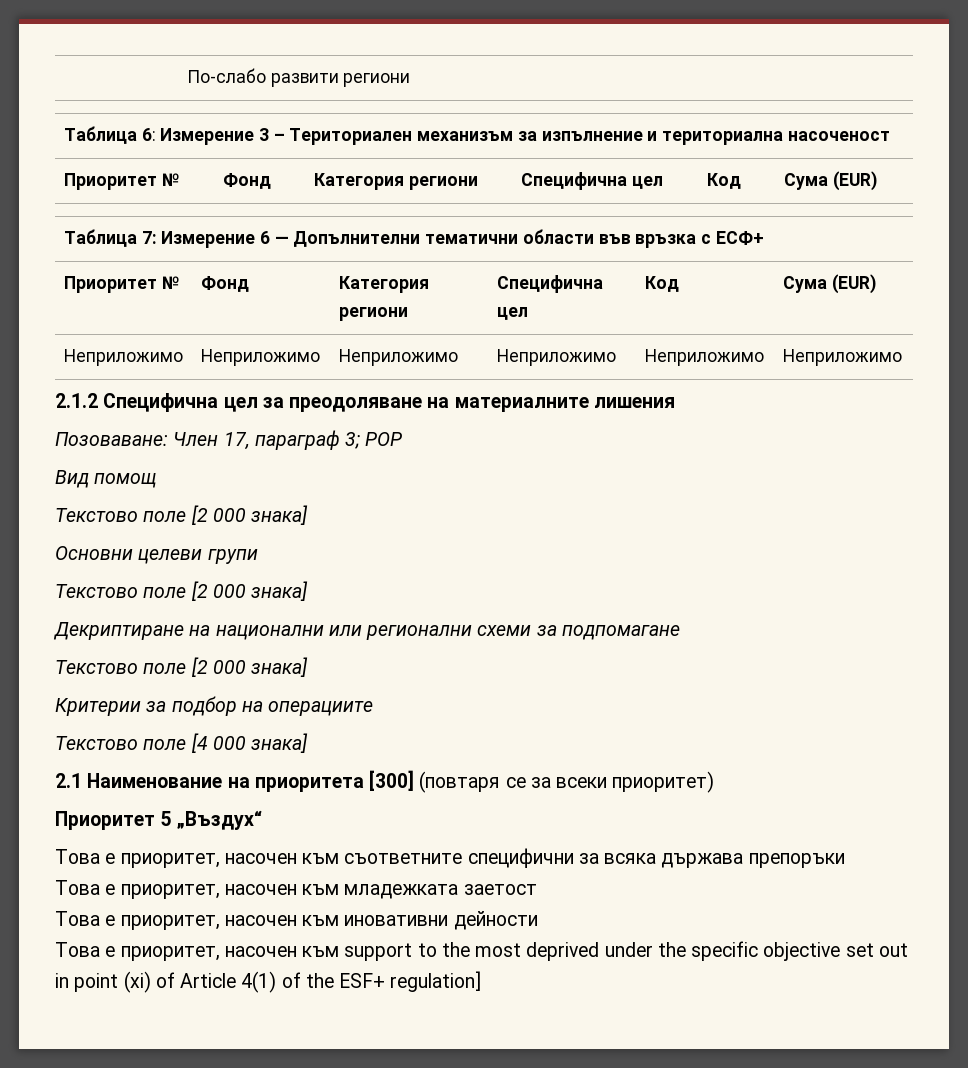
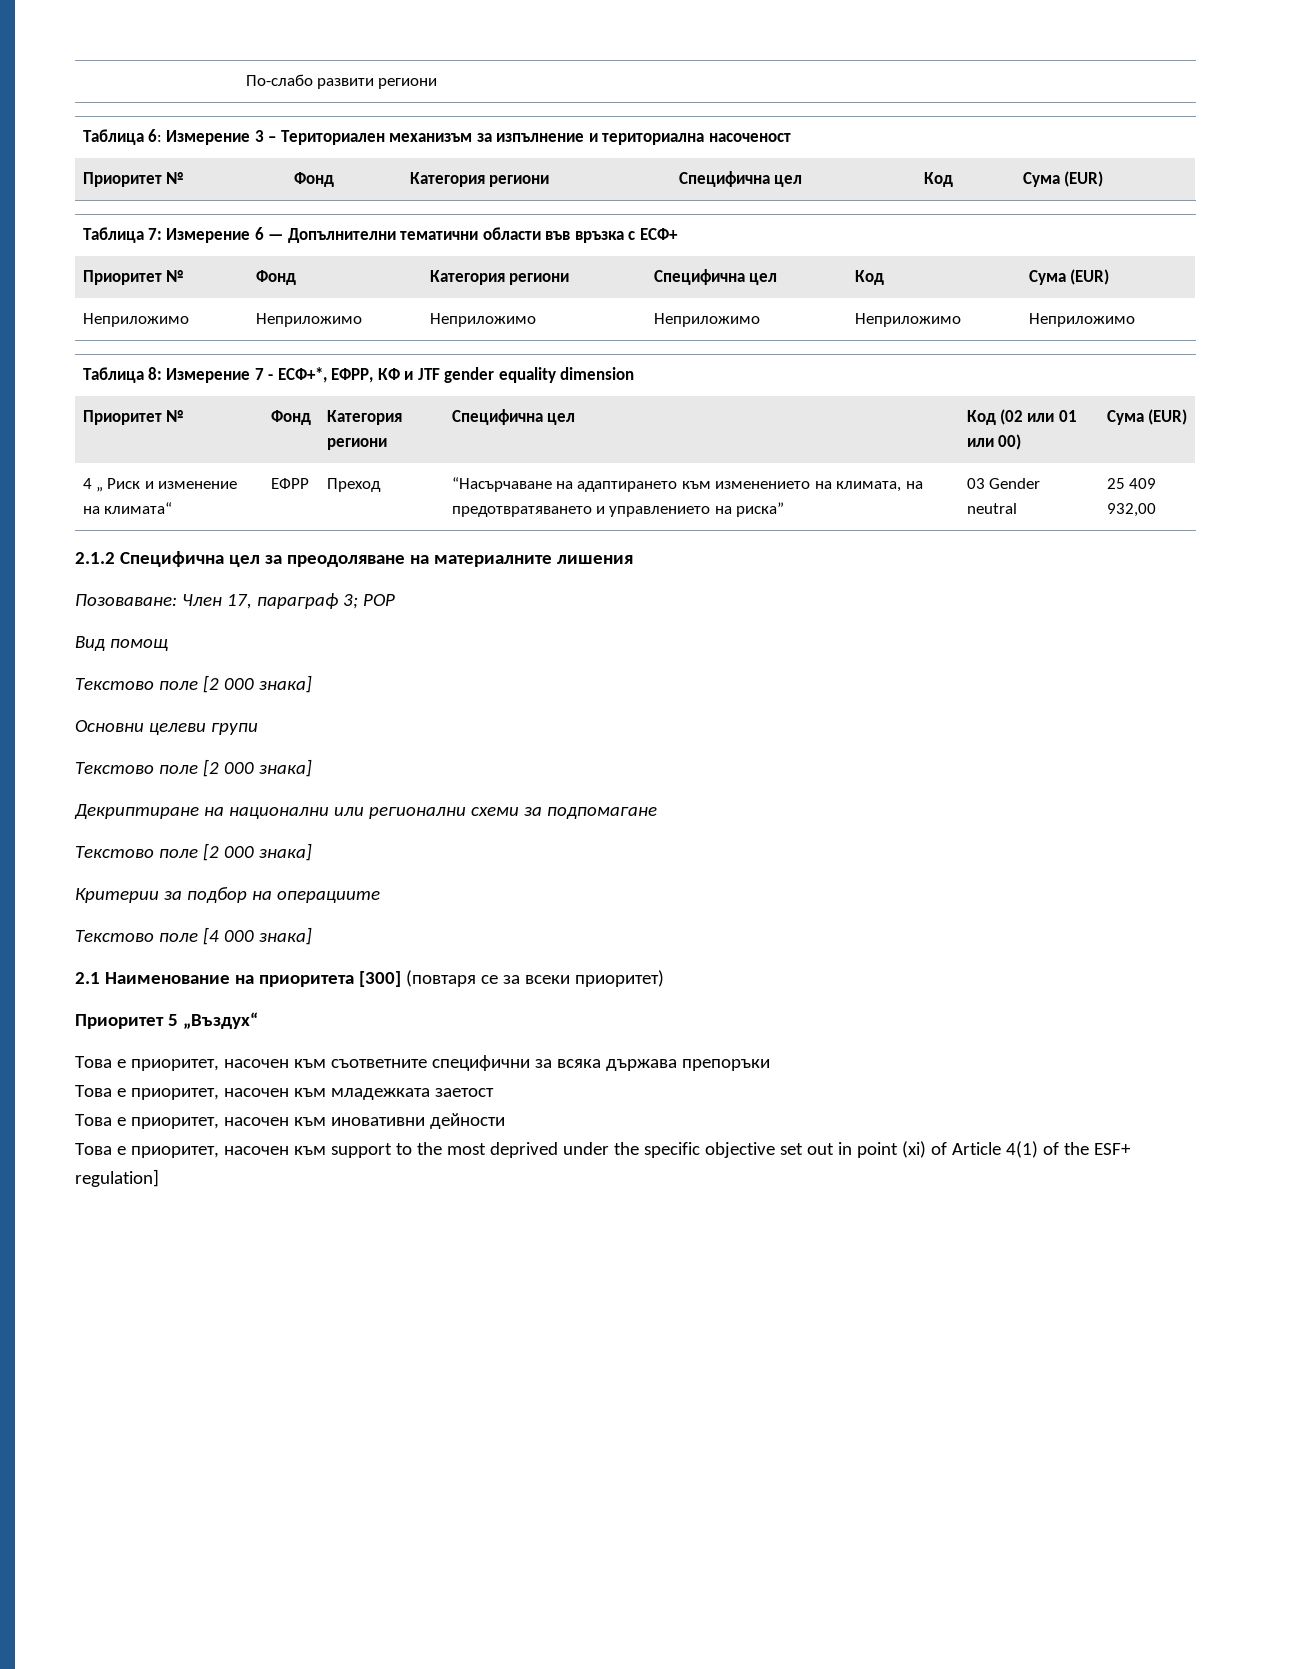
+ Таблица 8: Измерение 7 - ЕСФ+*, ЕФРР, КФ и JTF gender equality dimension
+ Приоритет № | Фонд | Категория региони | Специфична цел | Код (02 или 01 или 00) | Сума (EUR)
+ 4 „ Риск и изменение на климата“ | ЕФРР | Преход | “Насърчаване на адаптирането към изменението на климата, на предотвратяването и управлението на риска” | 03 Gender neutral | 25 409 932,00

